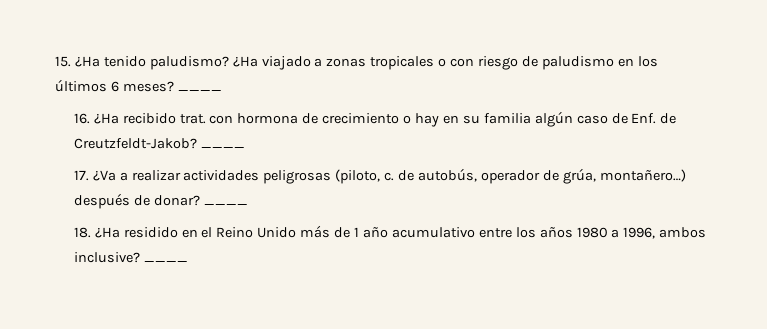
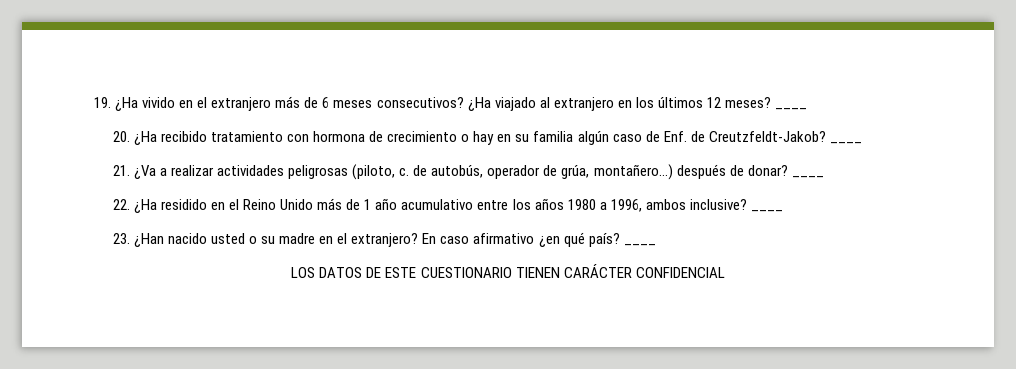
- 15. ¿Ha tenido paludismo? ¿Ha viajado a zonas tropicales o con riesgo de paludismo en los últimos 6 meses?
+ 19. ¿Ha vivido en el extranjero más de 6 meses consecutivos? ¿Ha viajado al extranjero en los últimos 12 meses?
- 16. ¿Ha recibido trat. con hormona de crecimiento o hay en su familia algún caso de Enf. de Creutzfeldt-Jakob?
+ 20. ¿Ha recibido tratamiento con hormona de crecimiento o hay en su familia algún caso de Enf. de Creutzfeldt-Jakob?
- 17. ¿Va a realizar actividades peligrosas (piloto, c. de autobús, operador de grúa, montañero…) después de donar?
+ 21. ¿Va a realizar actividades peligrosas (piloto, c. de autobús, operador de grúa, montañero…) después de donar?
- 18. ¿Ha residido en el Reino Unido más de 1 año acumulativo entre los años 1980 a 1996, ambos inclusive?
+ 22. ¿Ha residido en el Reino Unido más de 1 año acumulativo entre los años 1980 a 1996, ambos inclusive?
+ 23. ¿Han nacido usted o su madre en el extranjero? En caso afirmativo ¿en qué país? ____
+ LOS DATOS DE ESTE CUESTIONARIO TIENEN CARÁCTER CONFIDENCIAL

